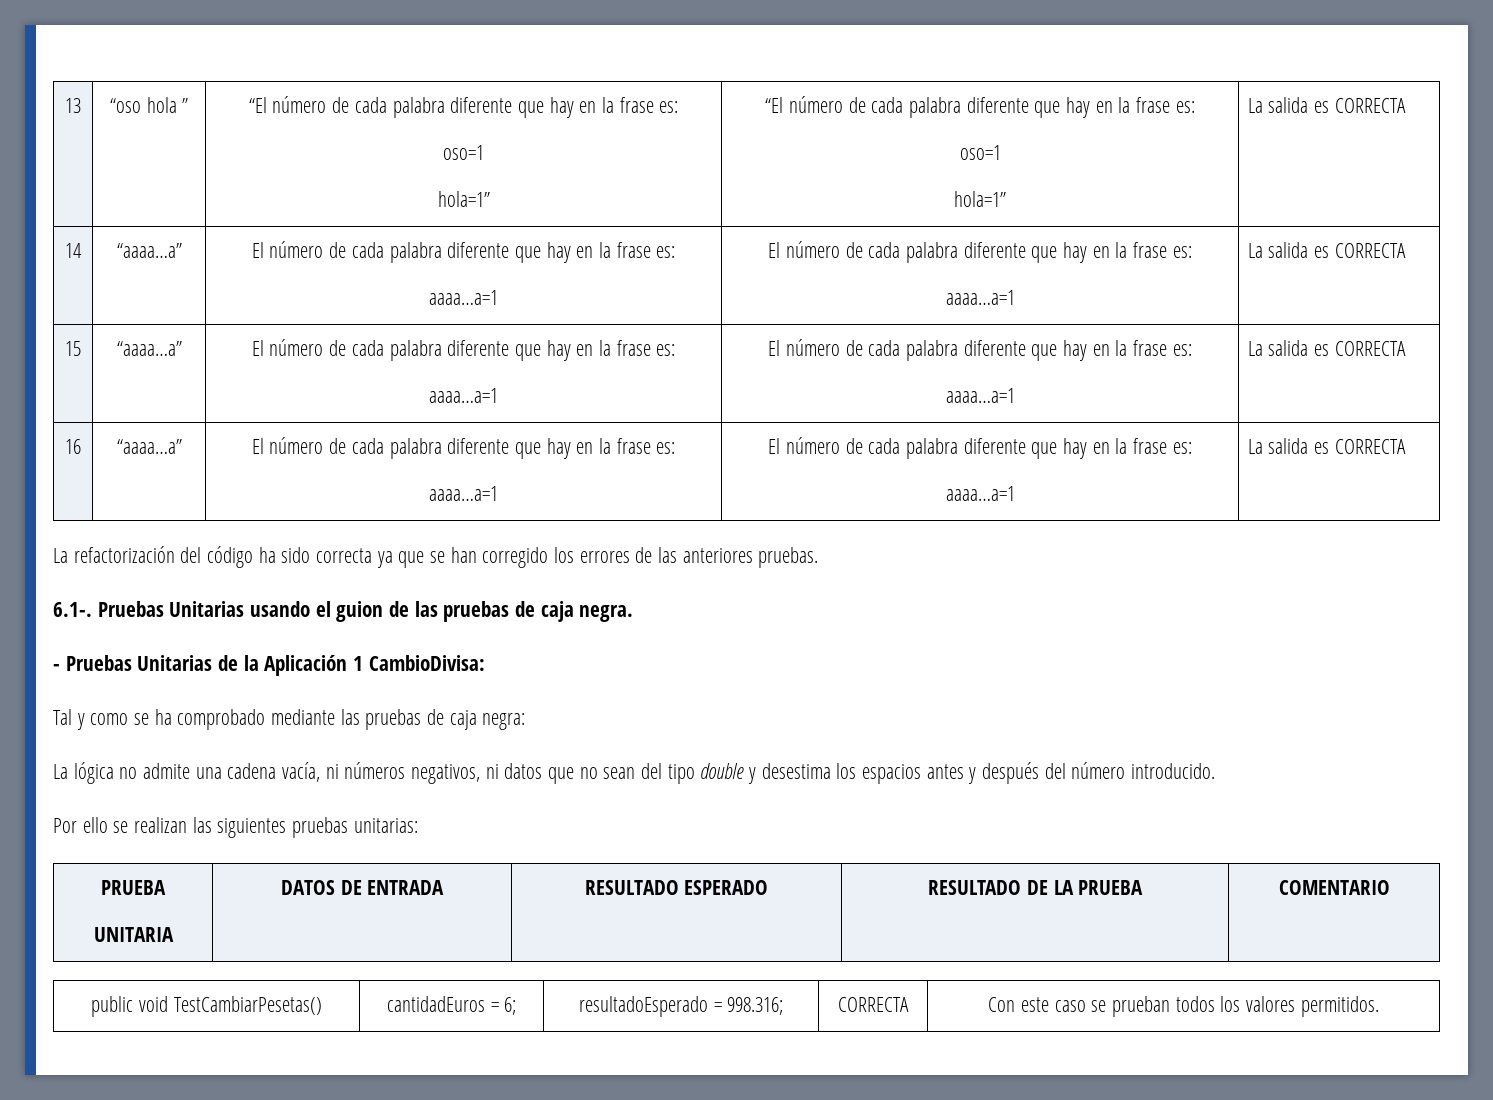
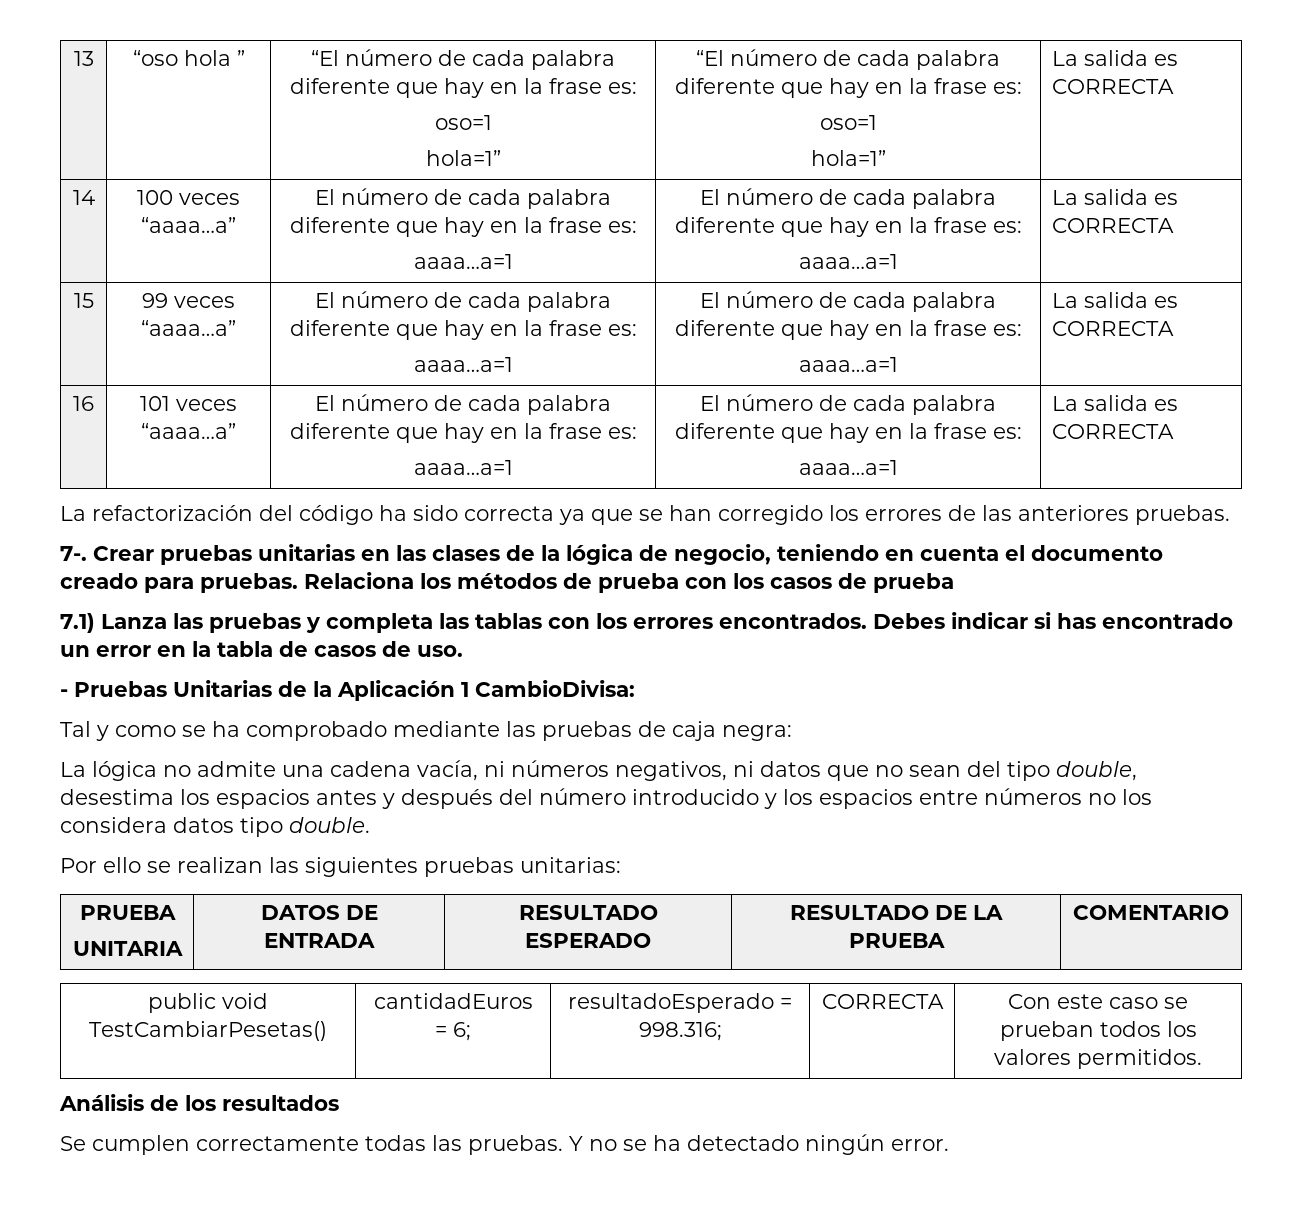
- 14 | “aaaa…a” | El número de cada palabra diferente que hay en la frase es:
+ 14 | 100 veces “aaaa…a” | El número de cada palabra diferente que hay en la frase es:
- 15 | “aaaa…a” | El número de cada palabra diferente que hay en la frase es:
+ 15 | 99 veces “aaaa…a” | El número de cada palabra diferente que hay en la frase es:
- 16 | “aaaa…a” | El número de cada palabra diferente que hay en la frase es:
+ 16 | 101 veces “aaaa…a” | El número de cada palabra diferente que hay en la frase es:
- 6.1-. Pruebas Unitarias usando el guion de las pruebas de caja negra.
+ 7-. Crear pruebas unitarias en las clases de la lógica de negocio, teniendo en cuenta el documento creado para pruebas. Relaciona los métodos de prueba con los casos de prueba
+ 7.1) Lanza las pruebas y completa las tablas con los errores encontrados. Debes indicar si has encontrado un error en la tabla de casos de uso.
- La lógica no admite una cadena vacía, ni números negativos, ni datos que no sean del tipo double y desestima los espacios antes y después del número introducido.
+ La lógica no admite una cadena vacía, ni números negativos, ni datos que no sean del tipo double, desestima los espacios antes y después del número introducido y los espacios entre números no los considera datos tipo double.
+ Análisis de los resultados
+ Se cumplen correctamente todas las pruebas. Y no se ha detectado ningún error.

